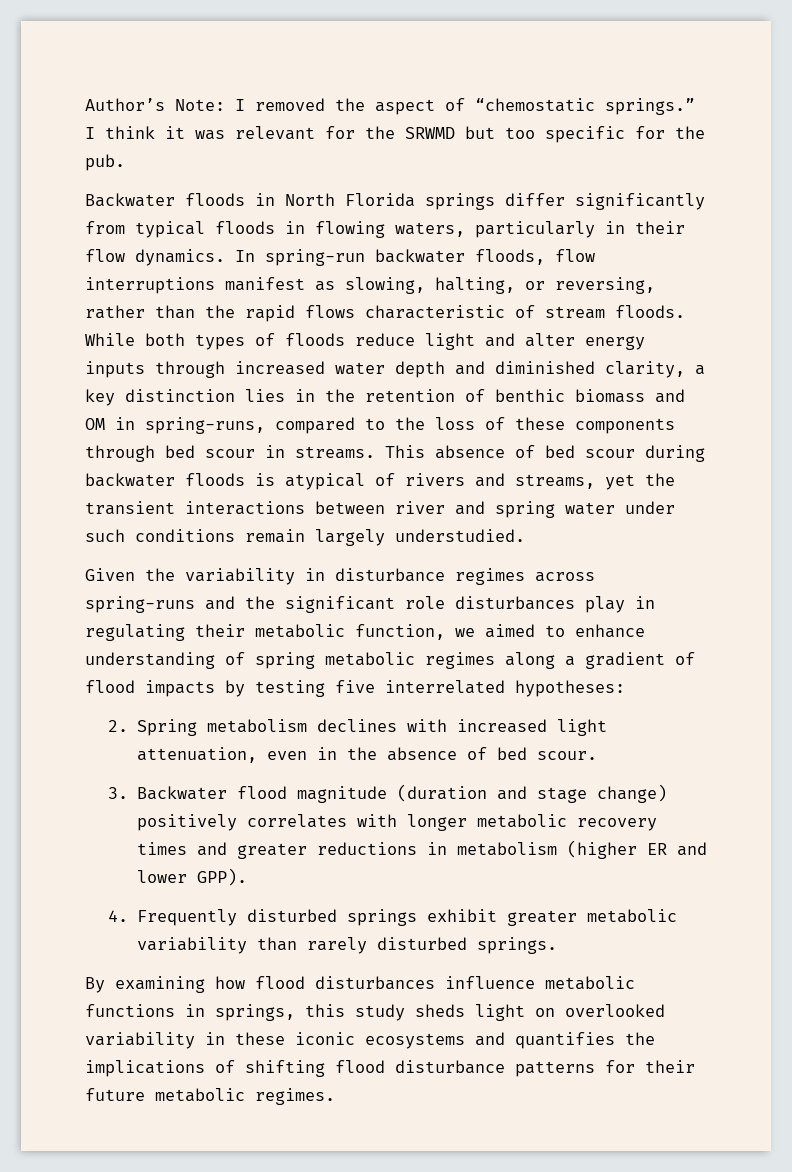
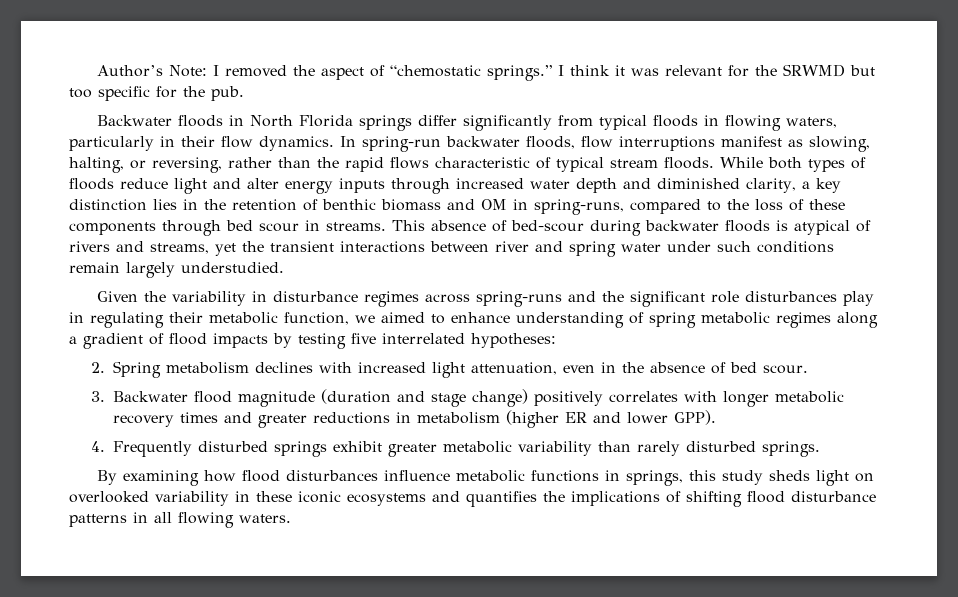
- In spring-run backwater floods, flow interruptions manifest as slowing, halting, or reversing, rather than the rapid flows characteristic of stream floods.
+ In spring-run backwater floods, flow interruptions manifest as slowing, halting, or reversing, rather than the rapid flows characteristic of typical stream floods.
- This absence of bed scour during backwater floods is atypical of rivers and streams, yet the transient interactions between river and spring water under such conditions remain largely understudied.
+ This absence of bed-scour during backwater floods is atypical of rivers and streams, yet the transient interactions between river and spring water under such conditions remain largely understudied.
- By examining how flood disturbances influence metabolic functions in springs, this study sheds light on overlooked variability in these iconic ecosystems and quantifies the implications of shifting flood disturbance patterns for their future metabolic regimes.
+ By examining how flood disturbances influence metabolic functions in springs, this study sheds light on overlooked variability in these iconic ecosystems and quantifies the implications of shifting flood disturbance patterns in all flowing waters.

